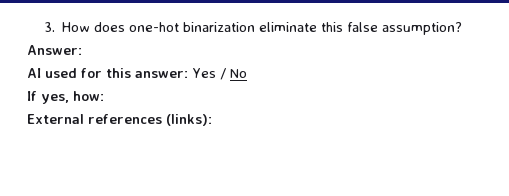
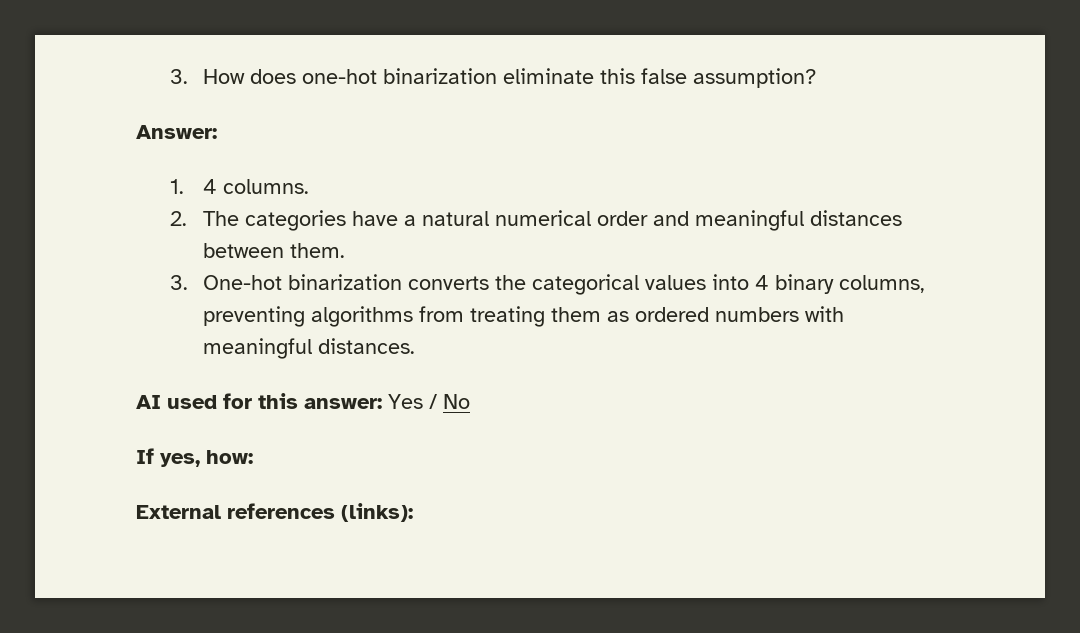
+ 1. 4 columns.
+ 2. The categories have a natural numerical order and meaningful distances between them.
+ 3. One-hot binarization converts the categorical values into 4 binary columns, preventing algorithms from treating them as ordered numbers with meaningful distances.

